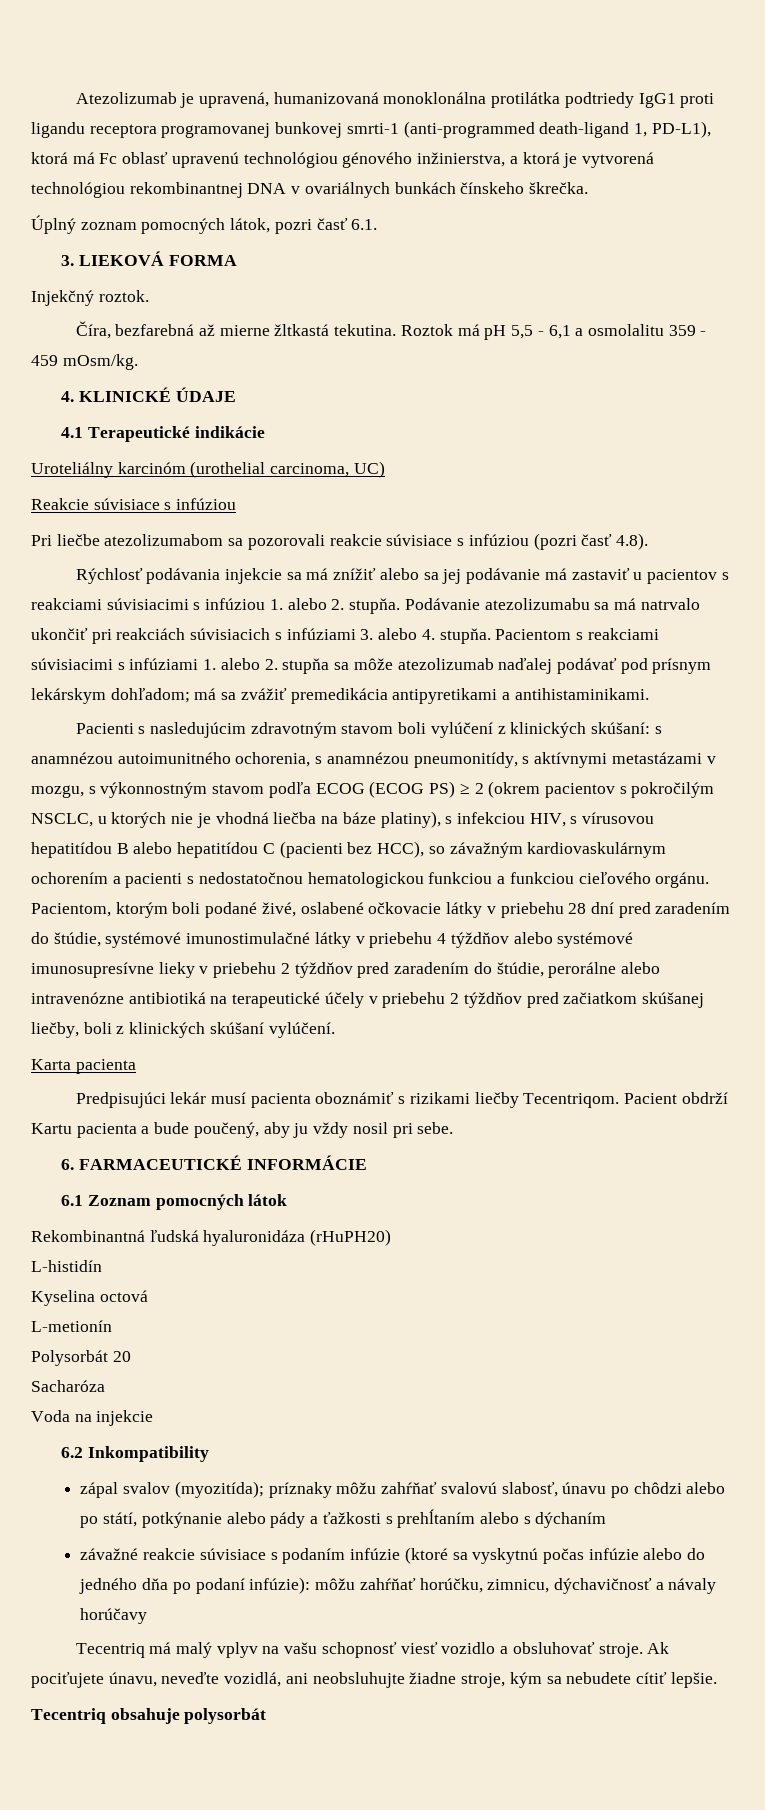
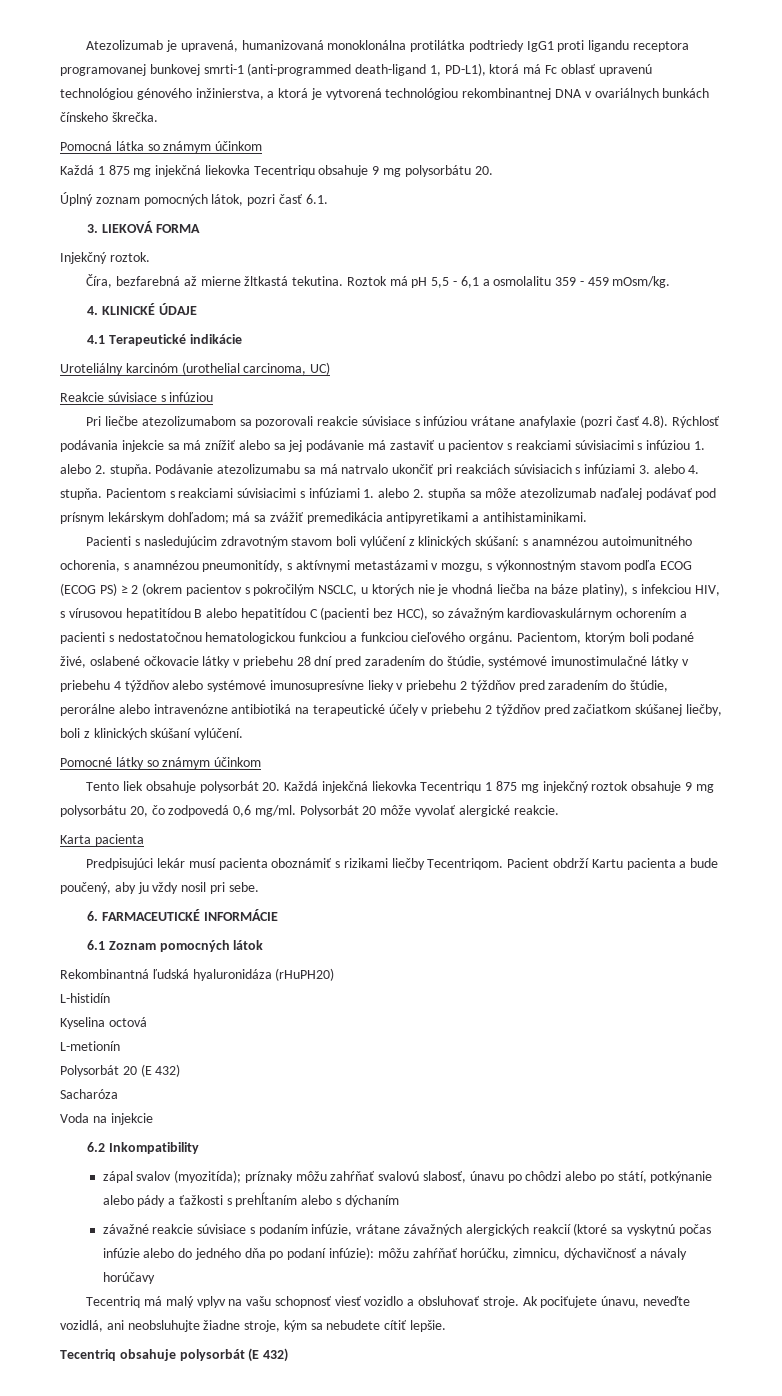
+ Pomocná látka so známym účinkom
+ Každá 1 875 mg injekčná liekovka Tecentriqu obsahuje 9 mg polysorbátu 20.
- Pri liečbe atezolizumabom sa pozorovali reakcie súvisiace s infúziou (pozri časť 4.8).
- Rýchlosť podávania injekcie sa má znížiť alebo sa jej podávanie má zastaviť u pacientov s reakciami súvisiacimi s infúziou 1. alebo 2. stupňa.
+ Pri liečbe atezolizumabom sa pozorovali reakcie súvisiace s infúziou vrátane anafylaxie (pozri časť 4.8). Rýchlosť podávania injekcie sa má znížiť alebo sa jej podávanie má zastaviť u pacientov s reakciami súvisiacimi s infúziou 1. alebo 2. stupňa.
+ Pomocné látky so známym účinkom
+ Tento liek obsahuje polysorbát 20. Každá injekčná liekovka Tecentriqu 1 875 mg injekčný roztok obsahuje 9 mg polysorbátu 20, čo zodpovedá 0,6 mg/ml. Polysorbát 20 môže vyvolať alergické reakcie.
- Polysorbát 20
+ Polysorbát 20 (E 432)
- závažné reakcie súvisiace s podaním infúzie (ktoré sa vyskytnú počas infúzie alebo do jedného dňa po podaní infúzie): môžu zahŕňať horúčku, zimnicu, dýchavičnosť a návaly horúčavy
+ závažné reakcie súvisiace s podaním infúzie, vrátane závažných alergických reakcií (ktoré sa vyskytnú počas infúzie alebo do jedného dňa po podaní infúzie): môžu zahŕňať horúčku, zimnicu, dýchavičnosť a návaly horúčavy
- Tecentriq obsahuje polysorbát
+ Tecentriq obsahuje polysorbát (E 432)

